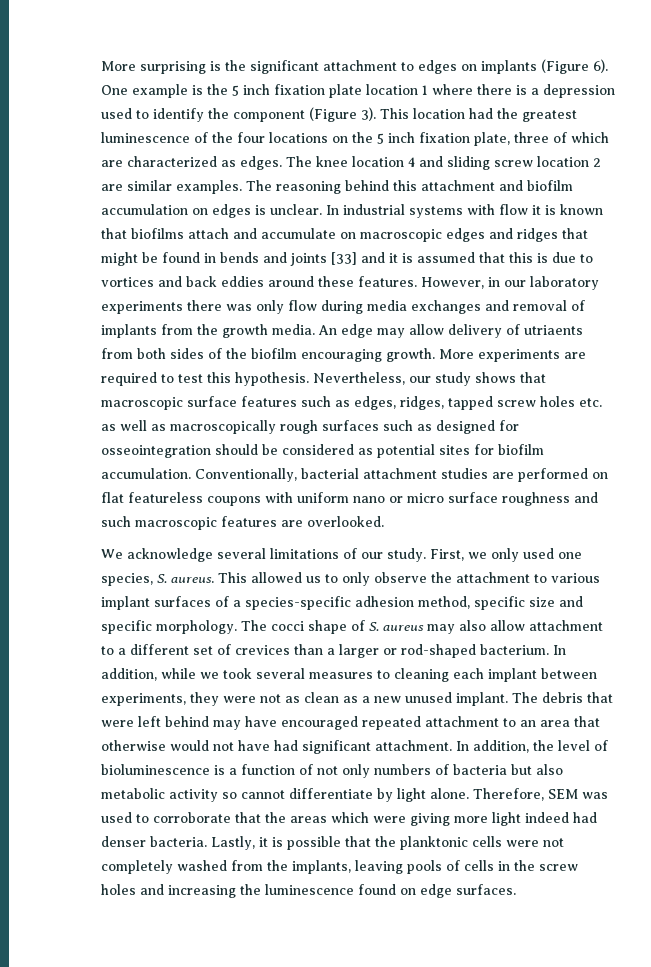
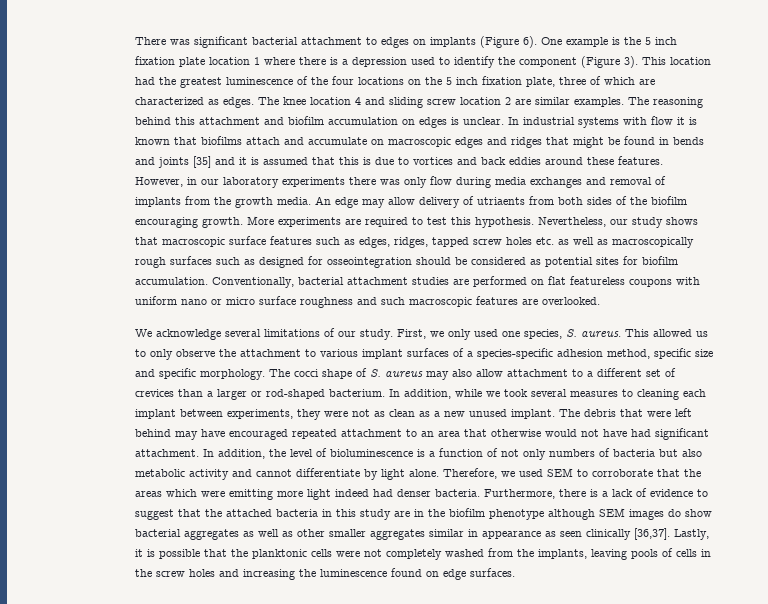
- More surprising is the significant attachment to edges on implants (Figure 6).
+ There was significant bacterial attachment to edges on implants (Figure 6).
- In industrial systems with flow it is known that biofilms attach and accumulate on macroscopic edges and ridges that might be found in bends and joints [33] and it is assumed that this is due to vortices and back eddies around these features.
+ In industrial systems with flow it is known that biofilms attach and accumulate on macroscopic edges and ridges that might be found in bends and joints [35] and it is assumed that this is due to vortices and back eddies around these features.
- In addition, the level of bioluminescence is a function of not only numbers of bacteria but also metabolic activity so cannot differentiate by light alone.
+ In addition, the level of bioluminescence is a function of not only numbers of bacteria but also metabolic activity and cannot differentiate by light alone.
- Therefore, SEM was used to corroborate that the areas which were giving more light indeed had denser bacteria.
+ Therefore, we used SEM to corroborate that the areas which were emitting more light indeed had denser bacteria.
+ Furthermore, there is a lack of evidence to suggest that the attached bacteria in this study are in the biofilm phenotype although SEM images do show bacterial aggregates as well as other smaller aggregates similar in appearance as seen clinically [36,37].

